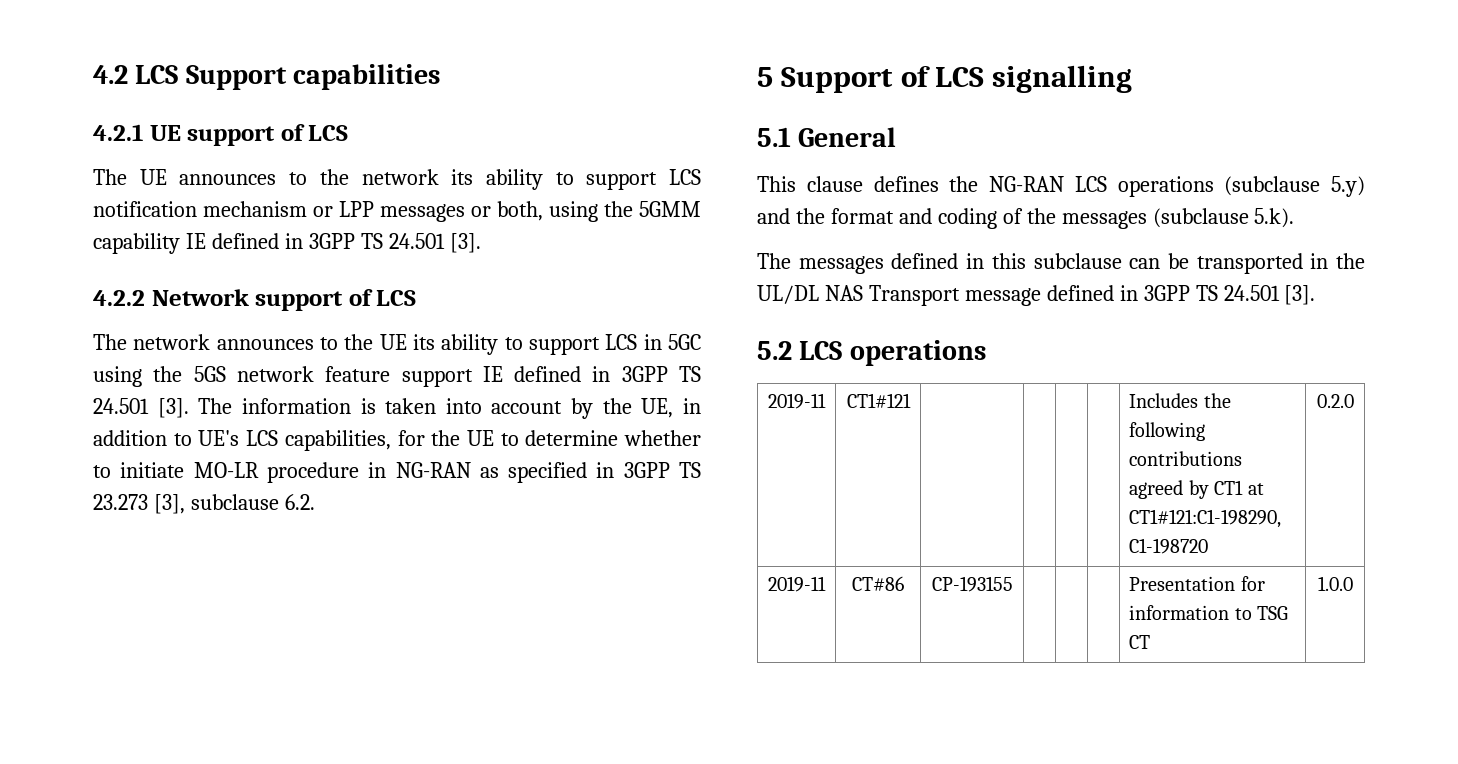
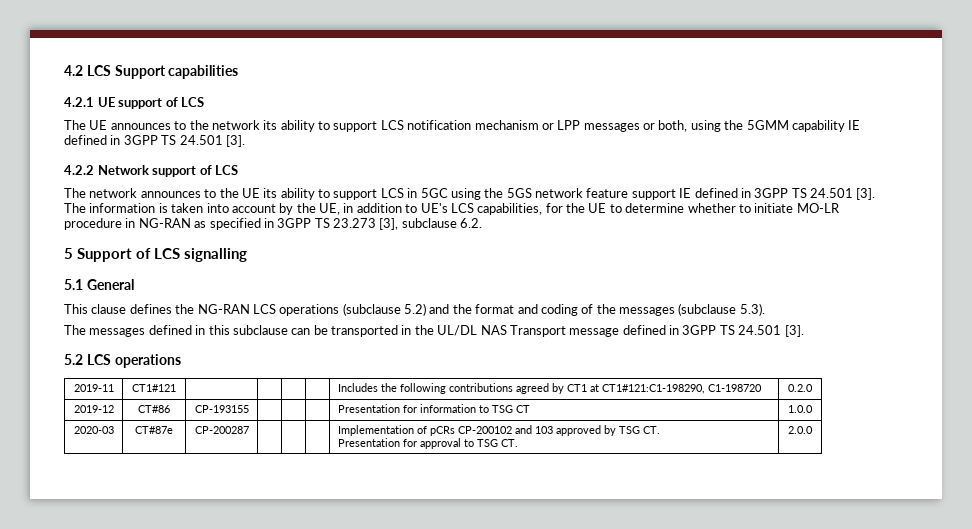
- This clause defines the NG-RAN LCS operations (subclause 5.y) and the format and coding of the messages (subclause 5.k).
+ This clause defines the NG-RAN LCS operations (subclause 5.2) and the format and coding of the messages (subclause 5.3).
- 2019-11 | CT#86 | CP-193155 | | | | Presentation for information to TSG CT | 1.0.0
+ 2019-12 | CT#86 | CP-193155 | | | | Presentation for information to TSG CT | 1.0.0
+ 2020-03 | CT#87e | CP-200287 | | | | Implementation of pCRs CP-200102 and 103 approved by TSG CT.
+ Presentation for approval to TSG CT. | 2.0.0

